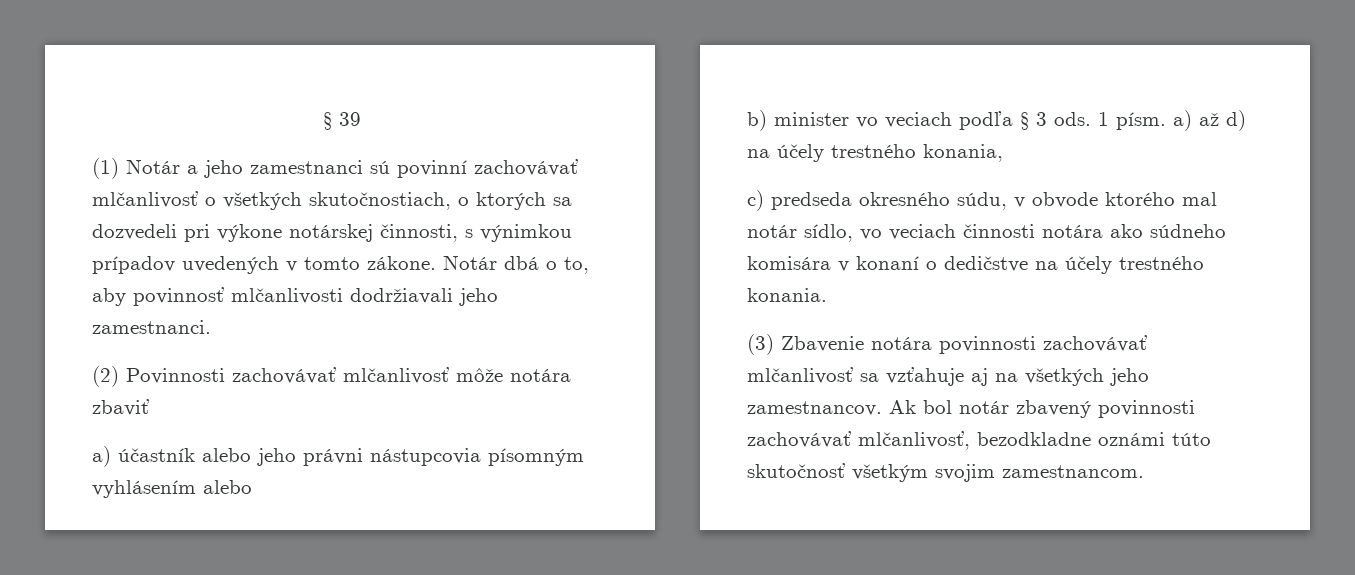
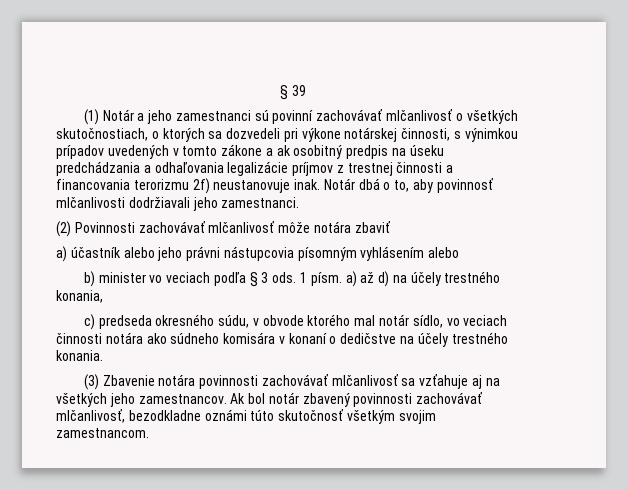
- (1) Notár a jeho zamestnanci sú povinní zachovávať mlčanlivosť o všetkých skutočnostiach, o ktorých sa dozvedeli pri výkone notárskej činnosti, s výnimkou prípadov uvedených v tomto zákone.
+ (1) Notár a jeho zamestnanci sú povinní zachovávať mlčanlivosť o všetkých skutočnostiach, o ktorých sa dozvedeli pri výkone notárskej činnosti, s výnimkou prípadov uvedených v tomto zákone a ak osobitný predpis na úseku predchádzania a odhaľovania legalizácie príjmov z trestnej činnosti a financovania terorizmu 2f) neustanovuje inak.

